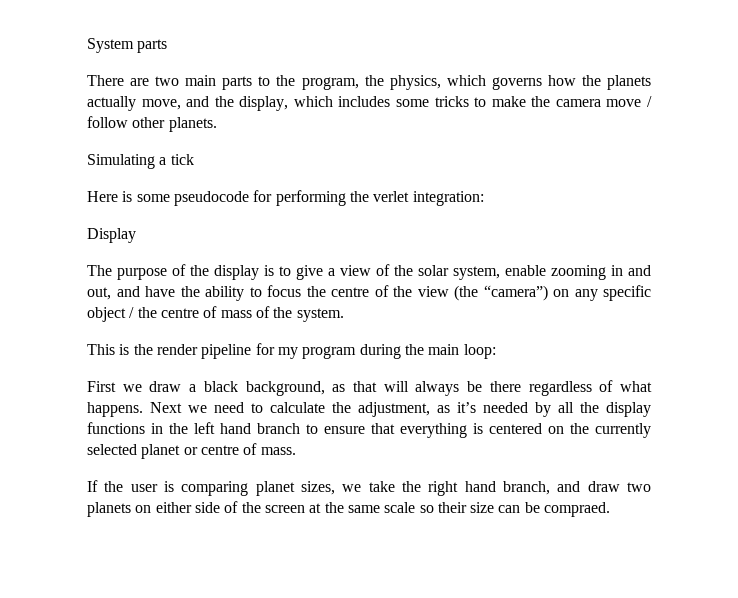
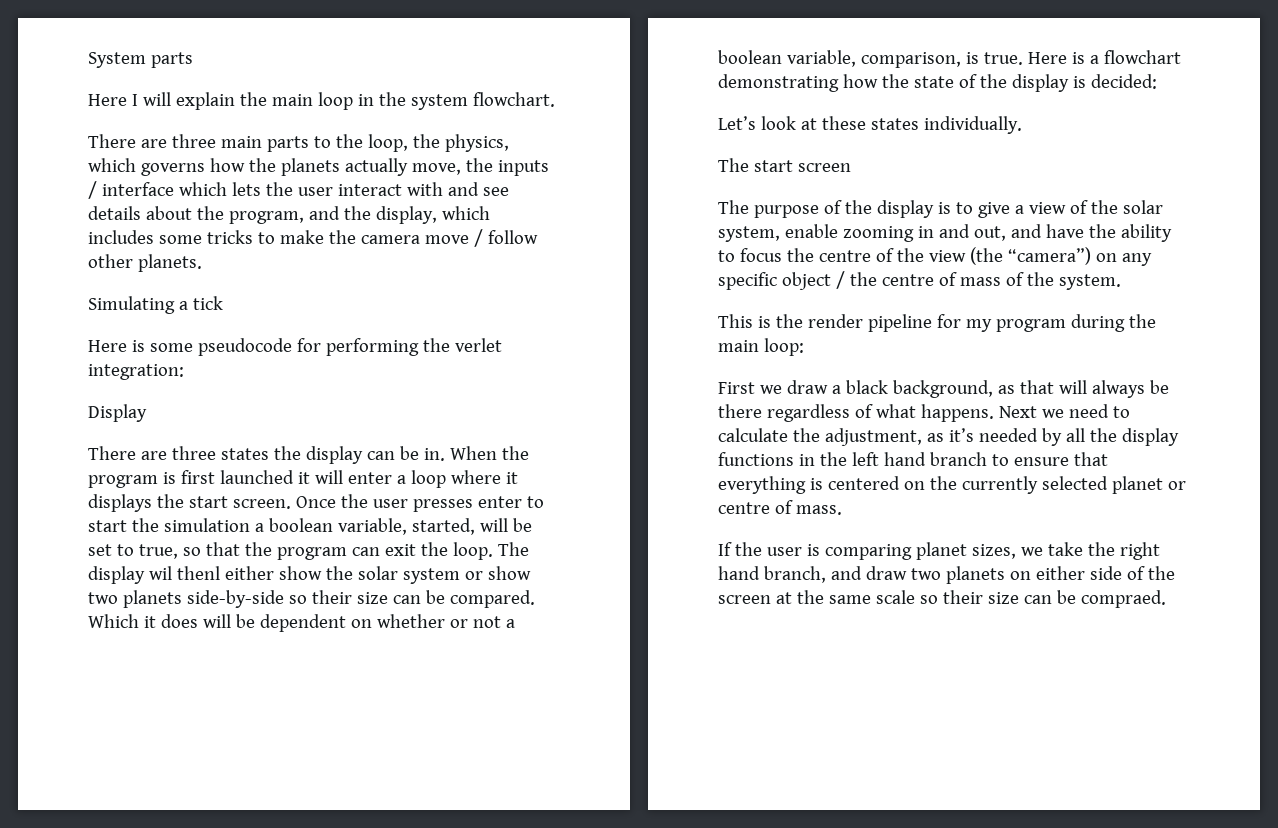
- There are two main parts to the program, the physics, which governs how the planets actually move, and the display, which includes some tricks to make the camera move / follow other planets.
+ Here I will explain the main loop in the system flowchart.
+ There are three main parts to the loop, the physics, which governs how the planets actually move, the inputs / interface which lets the user interact with and see details about the program, and the display, which includes some tricks to make the camera move / follow other planets.
+ There are three states the display can be in. When the program is first launched it will enter a loop where it displays the start screen. Once the user presses enter to start the simulation a boolean variable, started, will be set to true, so that the program can exit the loop. The display wil thenl either show the solar system or show two planets side-by-side so their size can be compared. Which it does will be dependent on whether or not a boolean variable, comparison, is true. Here is a flowchart demonstrating how the state of the display is decided:
+ Let’s look at these states individually.
+ The start screen

